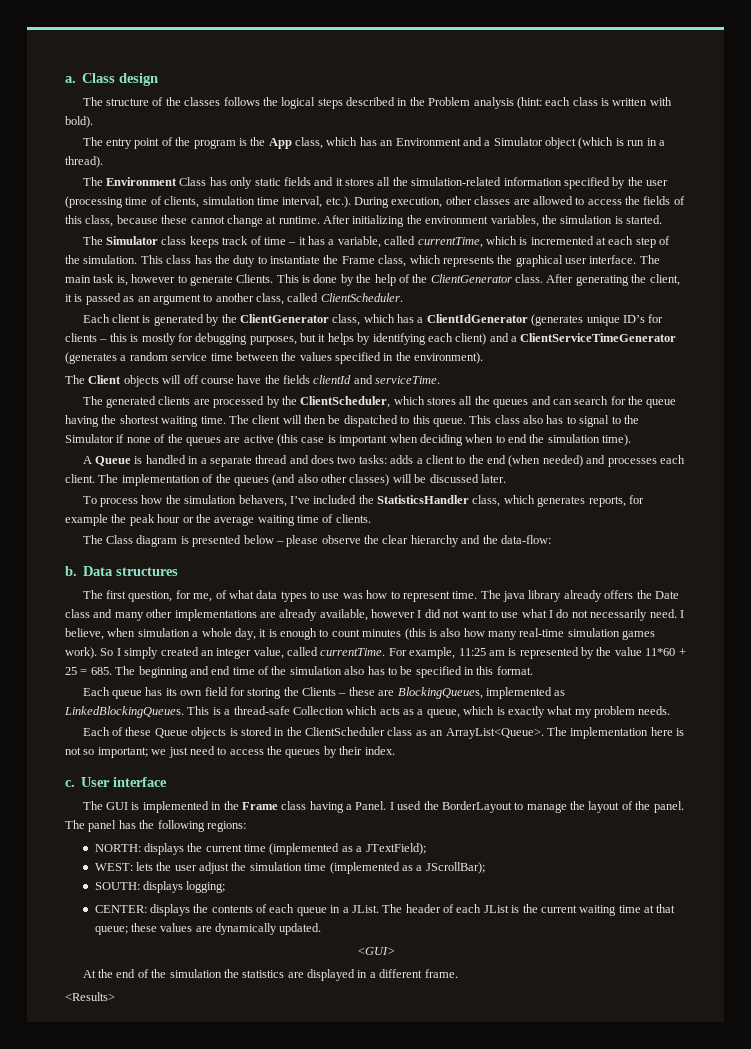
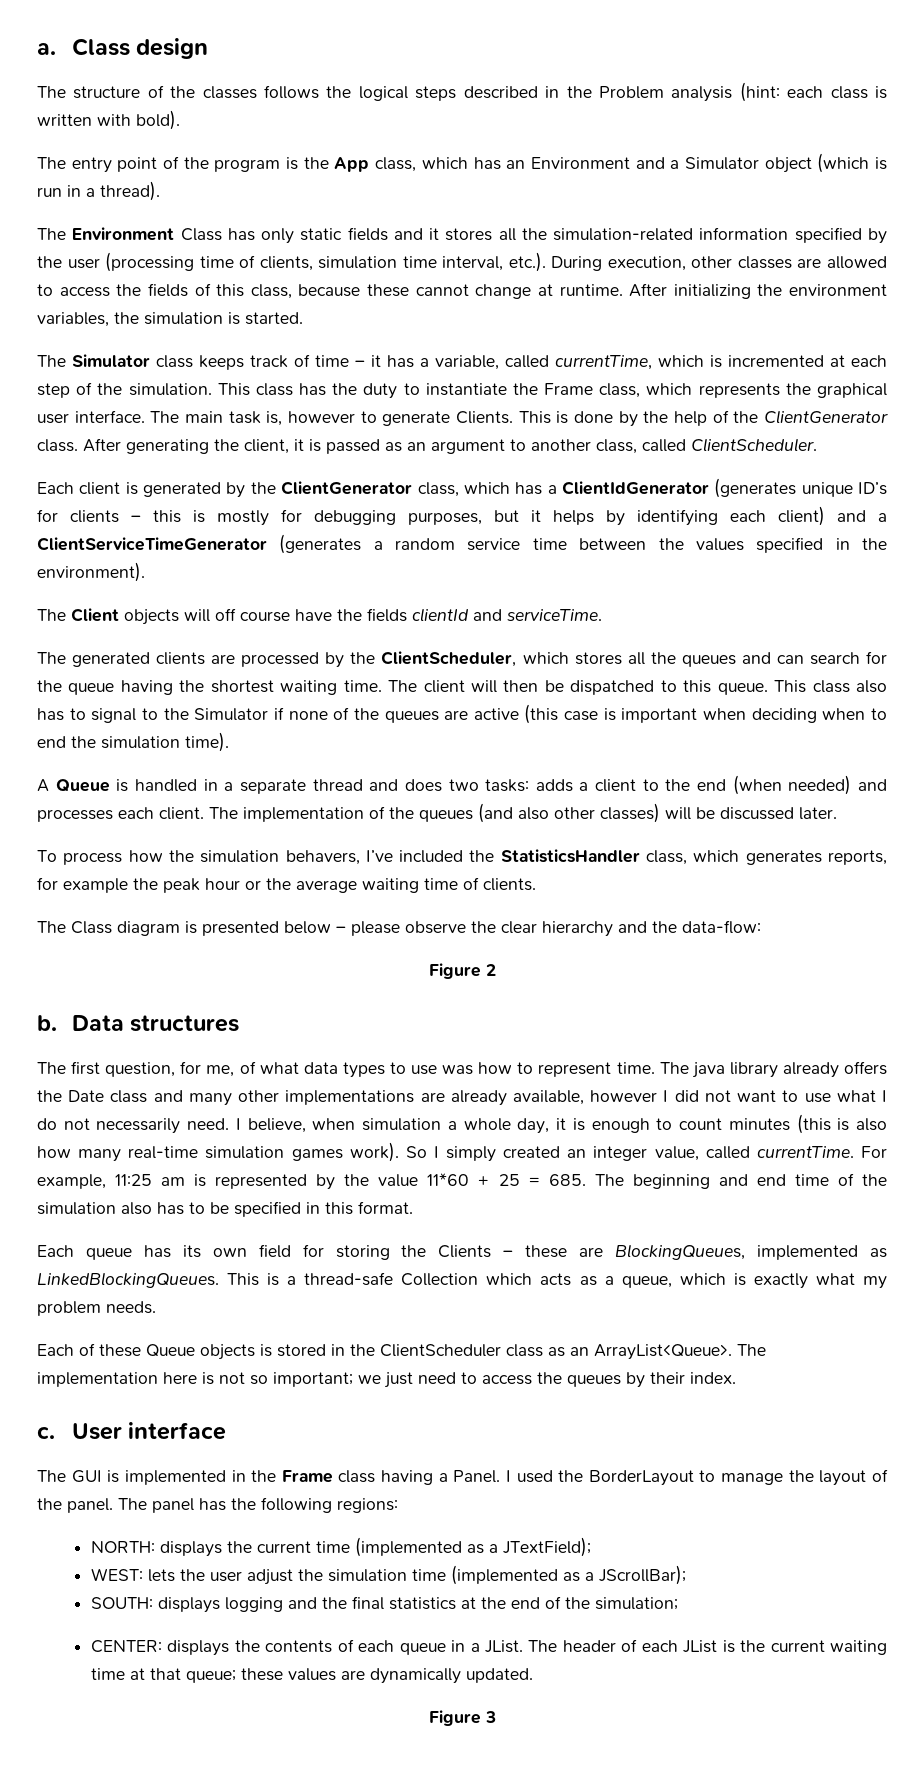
+ Figure 2
- SOUTH: displays logging;
+ SOUTH: displays logging and the final statistics at the end of the simulation;
- <GUI>
- At the end of the simulation the statistics are displayed in a different frame.
- <Results>
+ Figure 3

